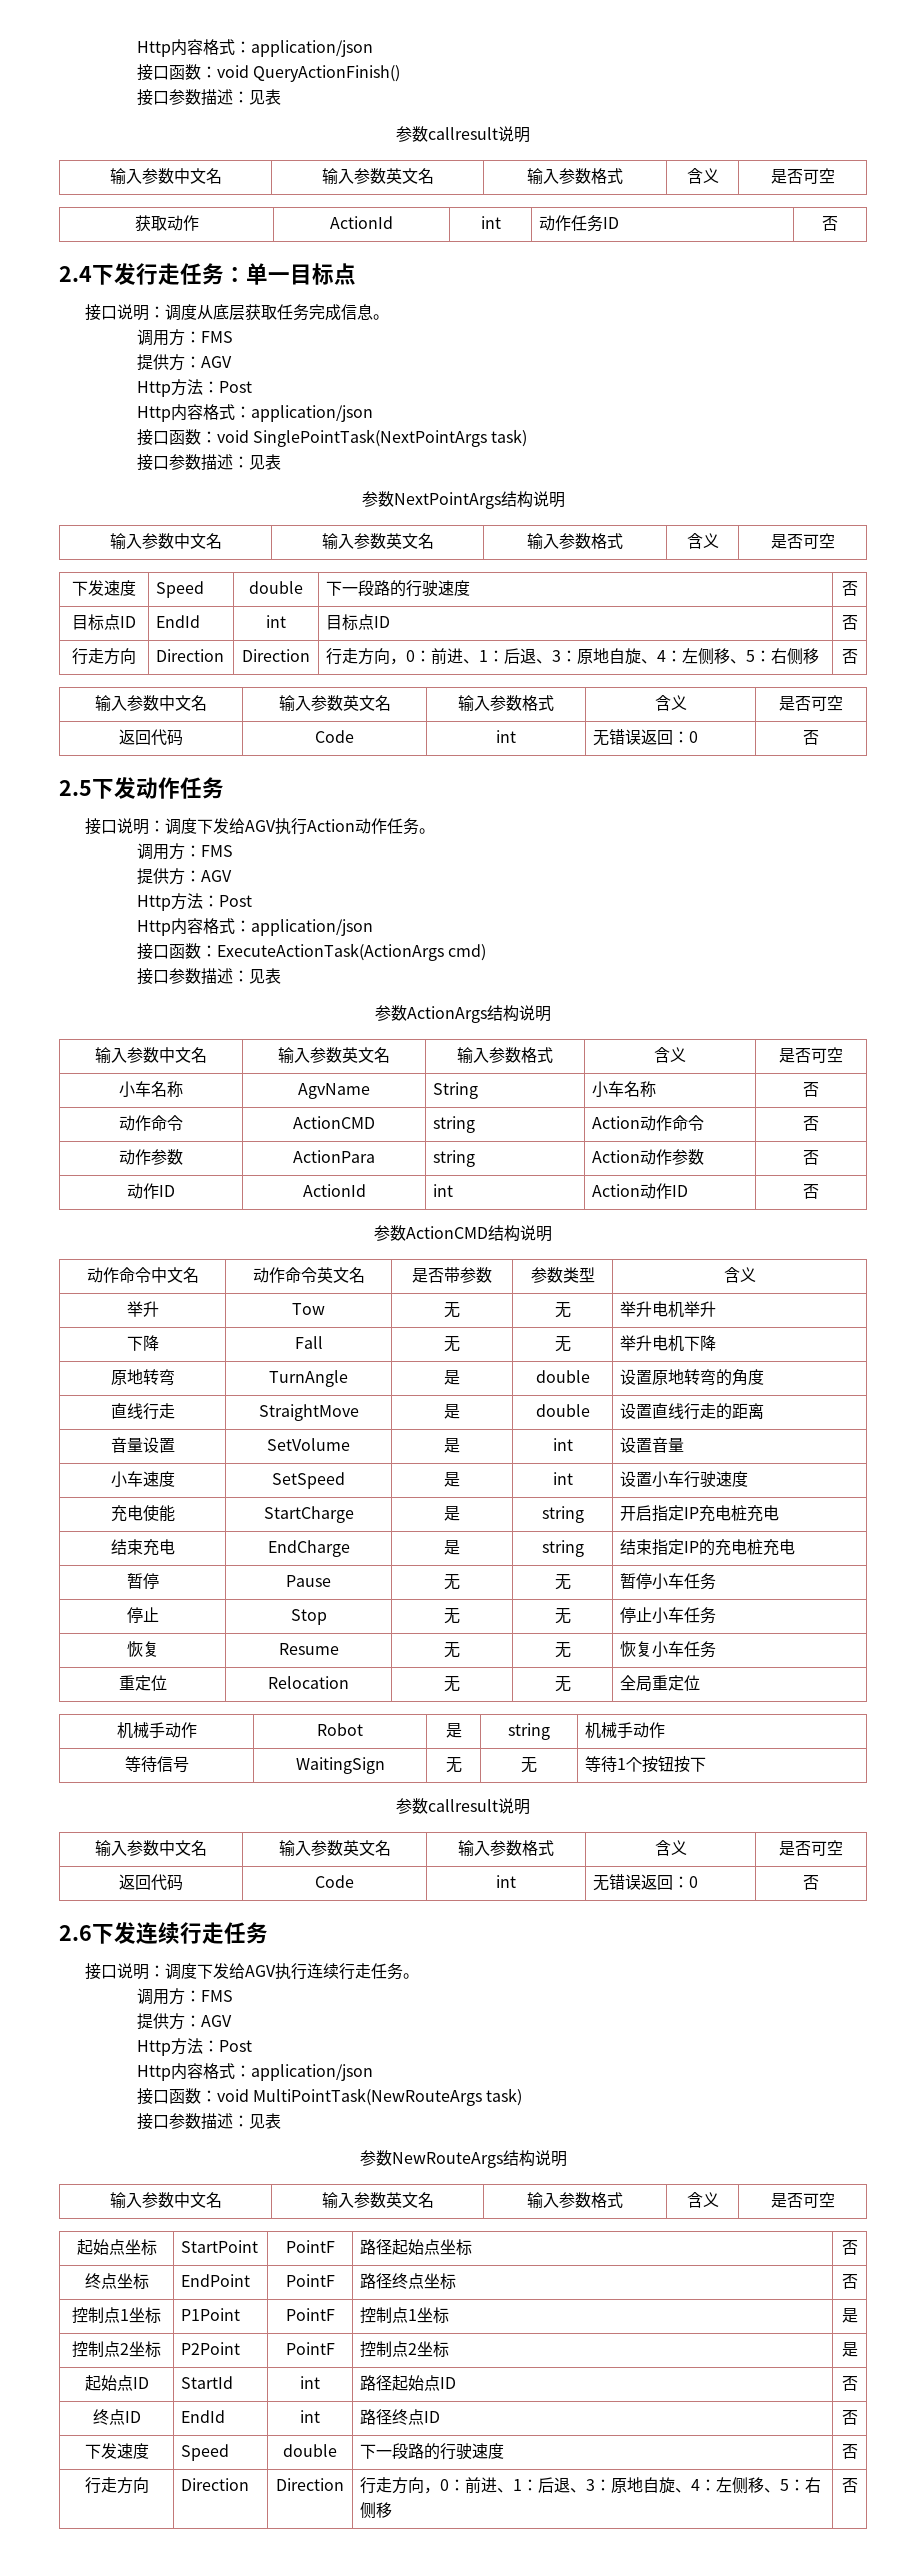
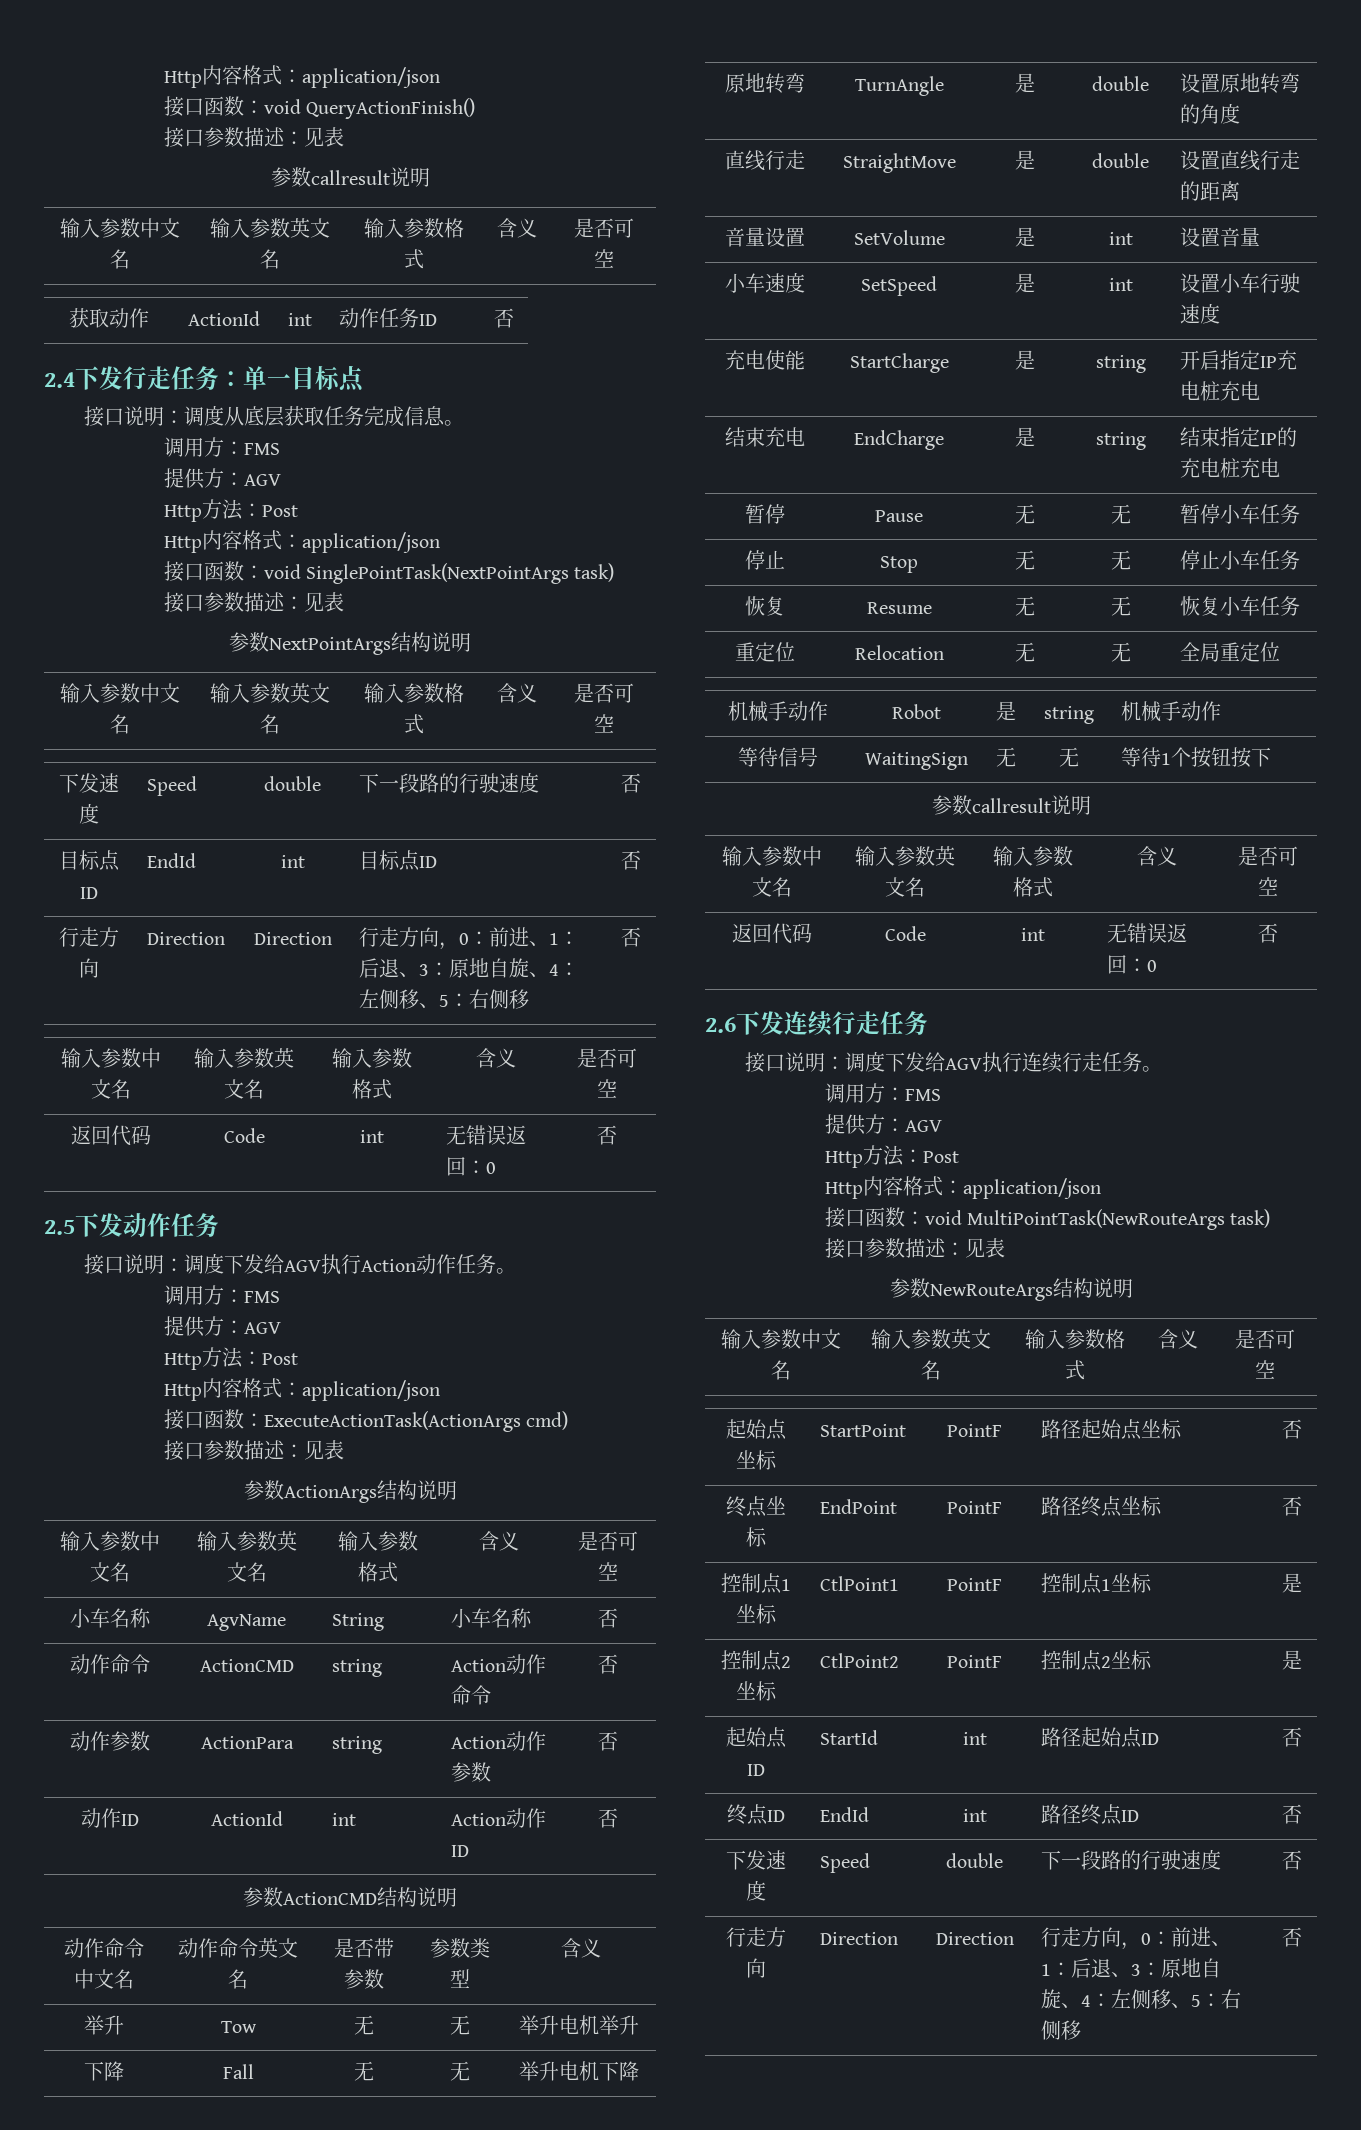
- 控制点1坐标 | P1Point | PointF | 控制点1坐标 | 是
+ 控制点1坐标 | CtlPoint1 | PointF | 控制点1坐标 | 是
- 控制点2坐标 | P2Point | PointF | 控制点2坐标 | 是
+ 控制点2坐标 | CtlPoint2 | PointF | 控制点2坐标 | 是

